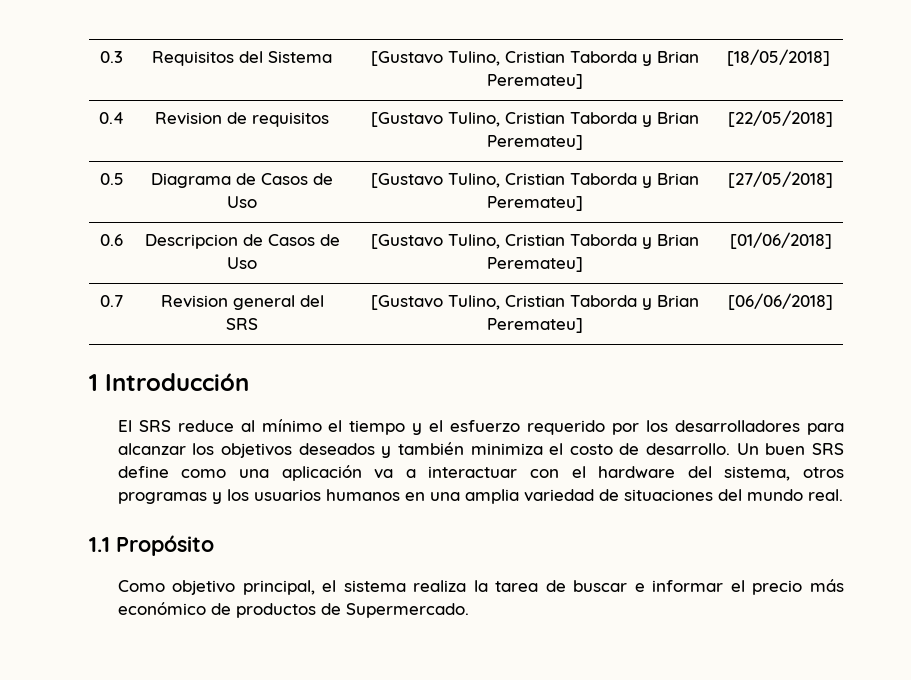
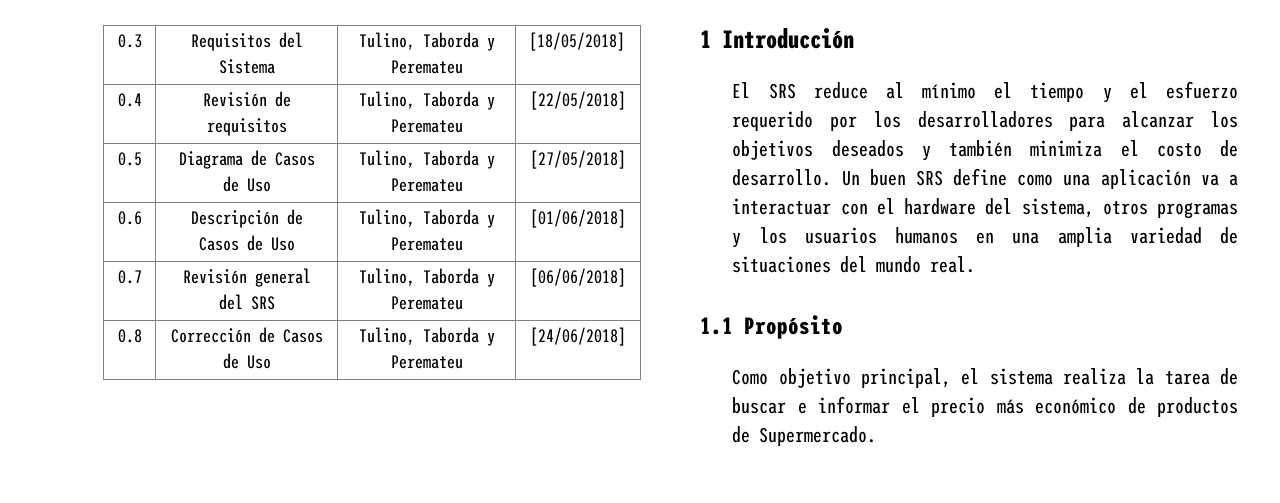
- 0.3 | Requisitos del Sistema | [Gustavo Tulino, Cristian Taborda y Brian Peremateu] | [18/05/2018]
+ 0.3 | Requisitos del Sistema | Tulino, Taborda y Peremateu | [18/05/2018]
- 0.4 | Revision de requisitos | [Gustavo Tulino, Cristian Taborda y Brian Peremateu] | [22/05/2018]
+ 0.4 | Revisión de requisitos | Tulino, Taborda y Peremateu | [22/05/2018]
- 0.5 | Diagrama de Casos de Uso | [Gustavo Tulino, Cristian Taborda y Brian Peremateu] | [27/05/2018]
+ 0.5 | Diagrama de Casos de Uso | Tulino, Taborda y Peremateu | [27/05/2018]
- 0.6 | Descripcion de Casos de Uso | [Gustavo Tulino, Cristian Taborda y Brian Peremateu] | [01/06/2018]
+ 0.6 | Descripción de Casos de Uso | Tulino, Taborda y Peremateu | [01/06/2018]
- 0.7 | Revision general del SRS | [Gustavo Tulino, Cristian Taborda y Brian Peremateu] | [06/06/2018]
+ 0.7 | Revisión general del SRS | Tulino, Taborda y Peremateu | [06/06/2018]
+ 0.8 | Corrección de Casos de Uso | Tulino, Taborda y Peremateu | [24/06/2018]

